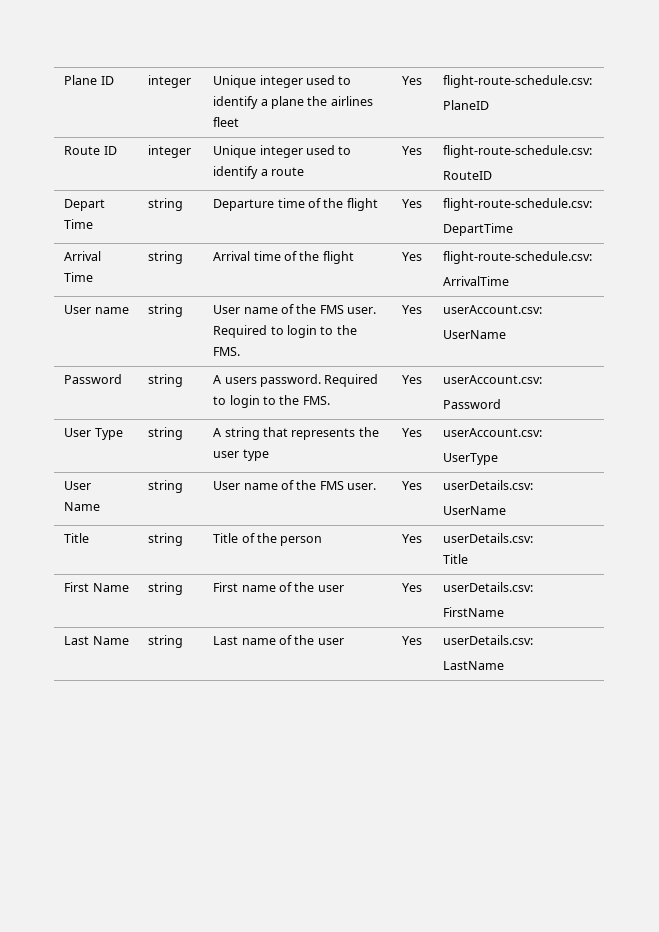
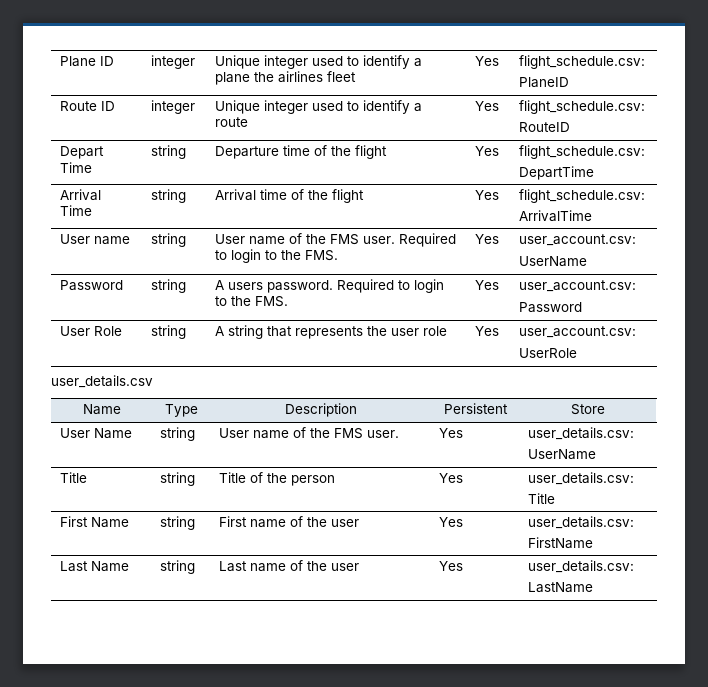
- Plane ID | integer | Unique integer used to identify a plane the airlines fleet | Yes | flight-route-schedule.csv:
+ Plane ID | integer | Unique integer used to identify a plane the airlines fleet | Yes | flight_schedule.csv:
- Route ID | integer | Unique integer used to identify a route | Yes | flight-route-schedule.csv:
+ Route ID | integer | Unique integer used to identify a route | Yes | flight_schedule.csv:
- Depart Time | string | Departure time of the flight | Yes | flight-route-schedule.csv:
+ Depart Time | string | Departure time of the flight | Yes | flight_schedule.csv:
- Arrival Time | string | Arrival time of the flight | Yes | flight-route-schedule.csv:
+ Arrival Time | string | Arrival time of the flight | Yes | flight_schedule.csv:
- User name | string | User name of the FMS user. Required to login to the FMS. | Yes | userAccount.csv:
+ User name | string | User name of the FMS user. Required to login to the FMS. | Yes | user_account.csv:
- Password | string | A users password. Required to login to the FMS. | Yes | userAccount.csv:
+ Password | string | A users password. Required to login to the FMS. | Yes | user_account.csv:
- User Type | string | A string that represents the user type | Yes | userAccount.csv:
- UserType
+ User Role | string | A string that represents the user role | Yes | user_account.csv:
+ UserRole
+ user_details.csv
+ Name | Type | Description | Persistent | Store
- User Name | string | User name of the FMS user. | Yes | userDetails.csv:
+ User Name | string | User name of the FMS user. | Yes | user_details.csv:
- Title | string | Title of the person | Yes | userDetails.csv:
+ Title | string | Title of the person | Yes | user_details.csv:
- First Name | string | First name of the user | Yes | userDetails.csv:
+ First Name | string | First name of the user | Yes | user_details.csv:
- Last Name | string | Last name of the user | Yes | userDetails.csv:
+ Last Name | string | Last name of the user | Yes | user_details.csv:

